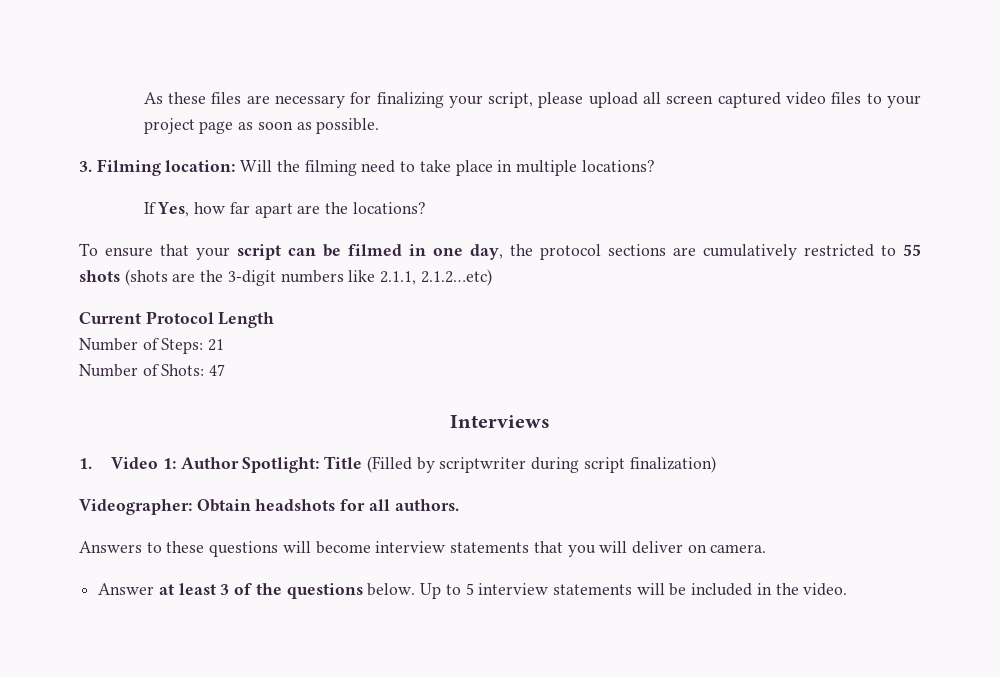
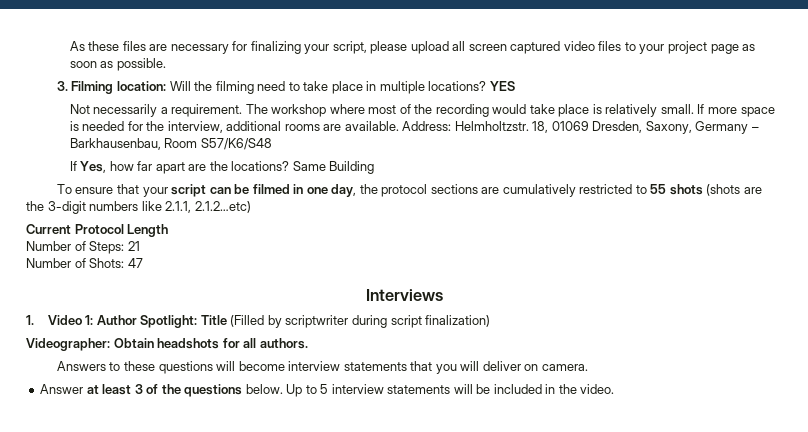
+ YES
+ Not necessarily a requirement. The workshop where most of the recording would take place is relatively small. If more space is needed for the interview, additional rooms are available. Address: Helmholtzstr. 18, 01069 Dresden, Saxony, Germany – Barkhausenbau, Room S57/K6/S48
+ Same Building

